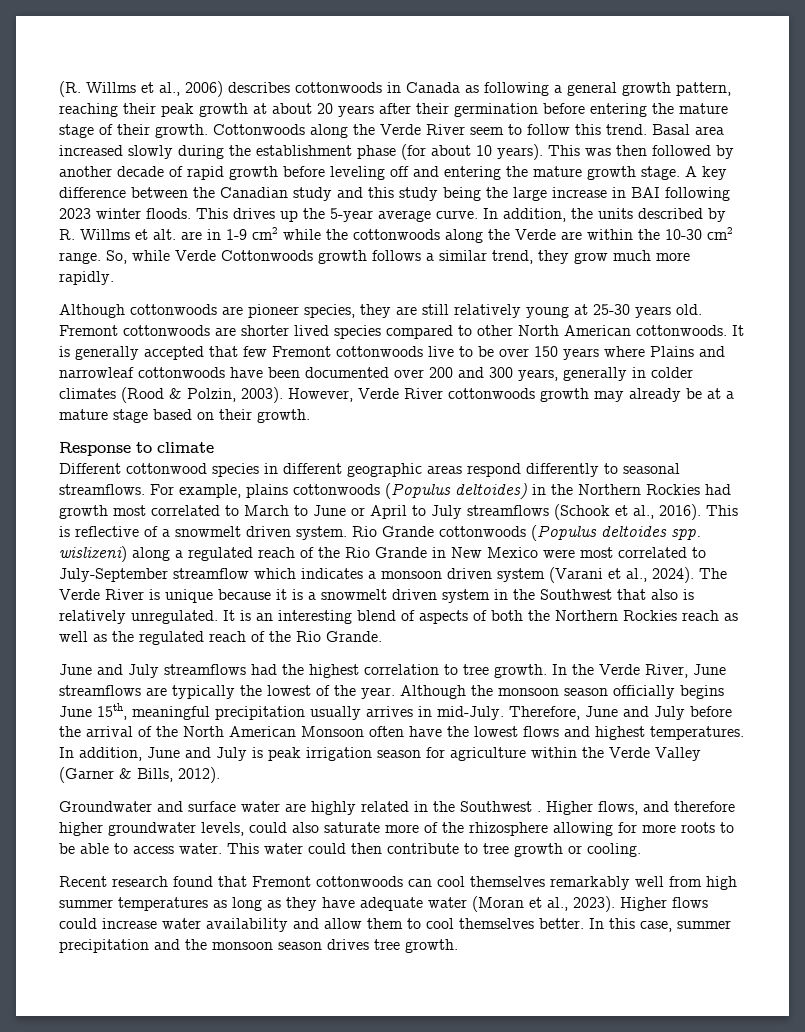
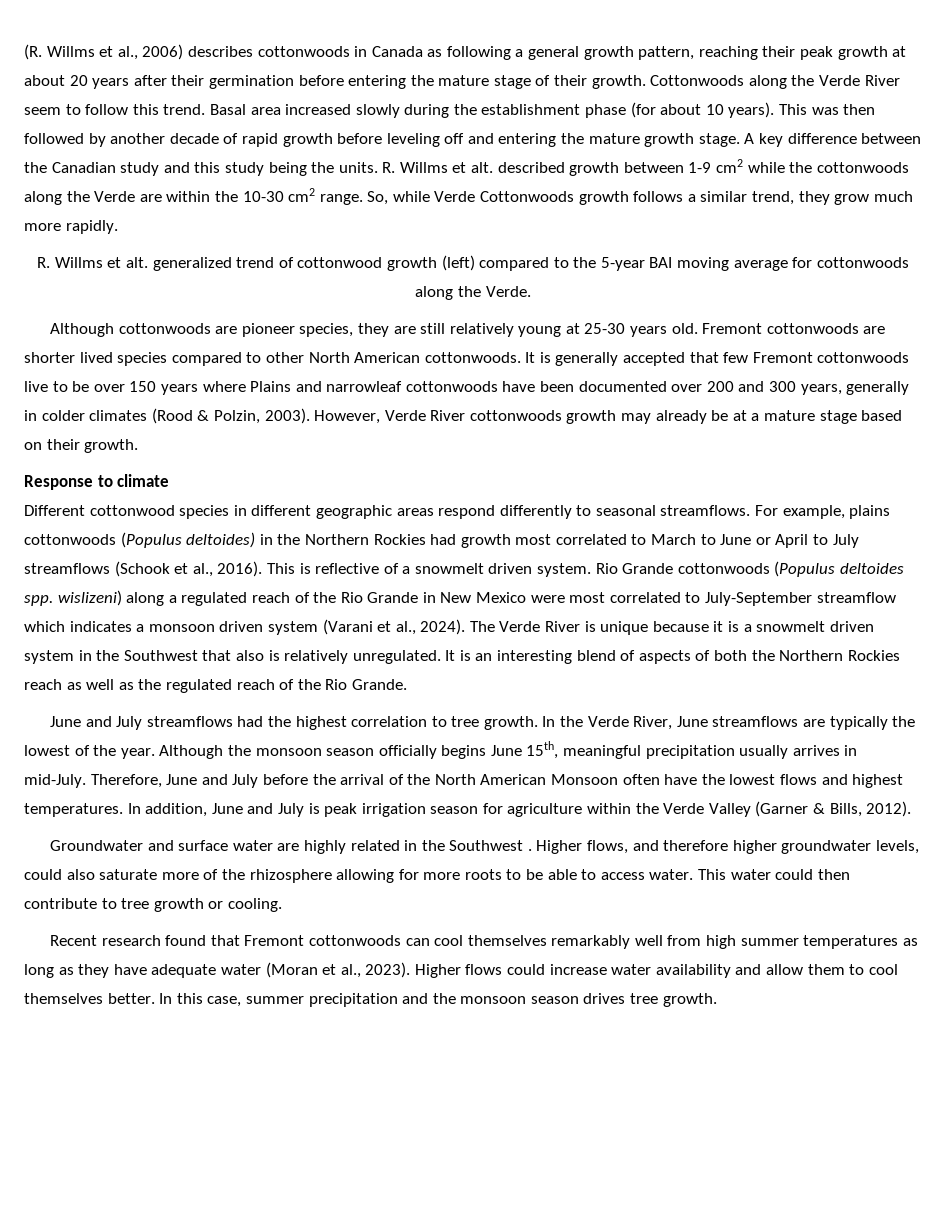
- A key difference between the Canadian study and this study being the large increase in BAI following 2023 winter floods. This drives up the 5-year average curve. In addition, the units described by R. Willms et alt. are in 1-9 cm2 while the cottonwoods along the Verde are within the 10-30 cm2 range.
+ A key difference between the Canadian study and this study being the units. R. Willms et alt. described growth between 1-9 cm2 while the cottonwoods along the Verde are within the 10-30 cm2 range.
+ R. Willms et alt. generalized trend of cottonwood growth (left) compared to the 5-year BAI moving average for cottonwoods along the Verde.

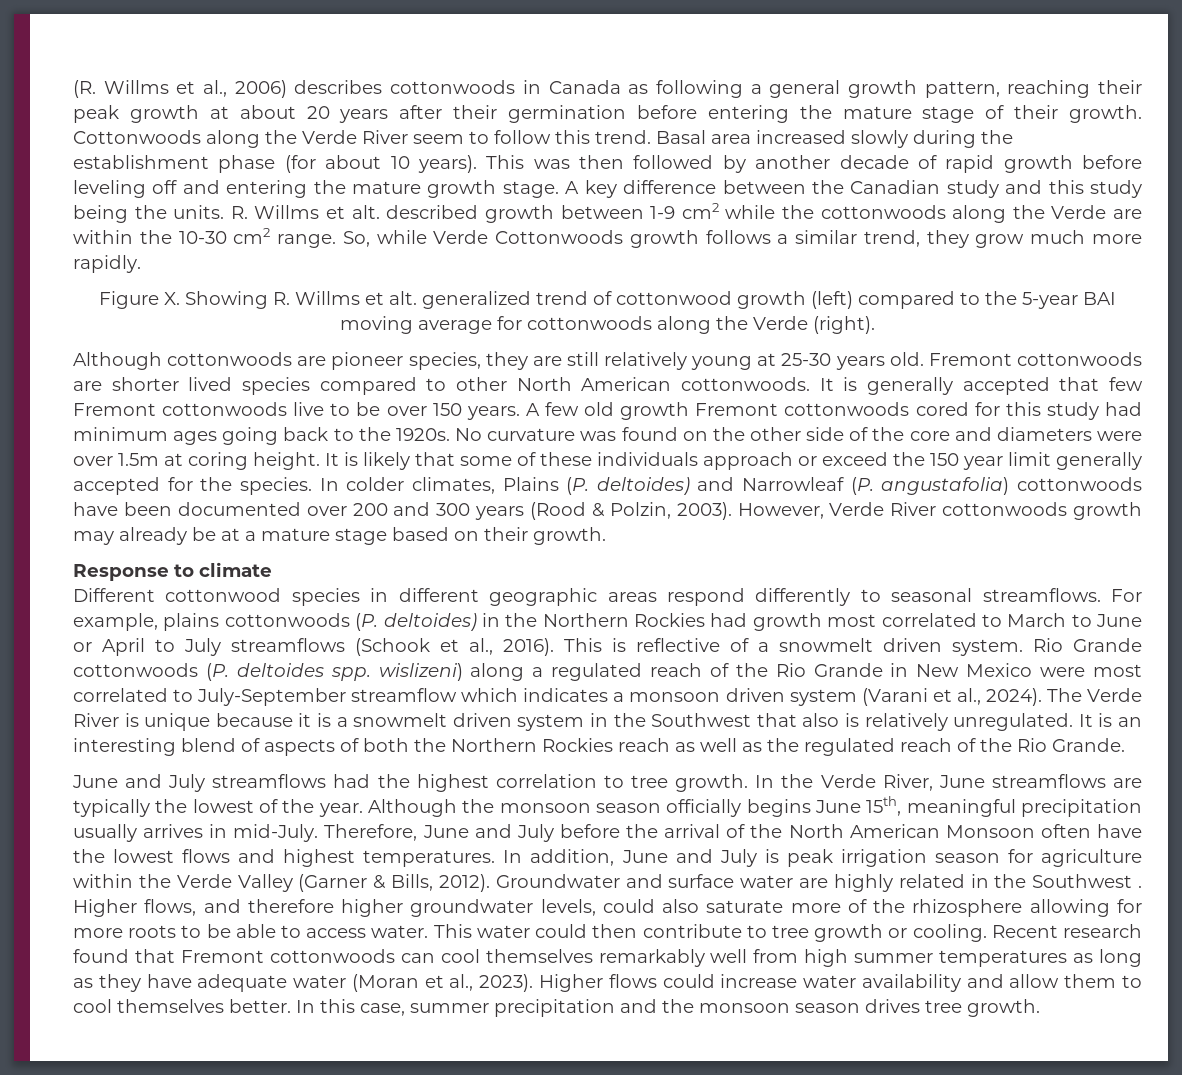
- R. Willms et alt. generalized trend of cottonwood growth (left) compared to the 5-year BAI moving average for cottonwoods along the Verde.
+ Figure X. Showing R. Willms et alt. generalized trend of cottonwood growth (left) compared to the 5-year BAI moving average for cottonwoods along the Verde (right).
- It is generally accepted that few Fremont cottonwoods live to be over 150 years where Plains and narrowleaf cottonwoods have been documented over 200 and 300 years, generally in colder climates (Rood & Polzin, 2003).
+ It is generally accepted that few Fremont cottonwoods live to be over 150 years. A few old growth Fremont cottonwoods cored for this study had minimum ages going back to the 1920s. No curvature was found on the other side of the core and diameters were over 1.5m at coring height. It is likely that some of these individuals approach or exceed the 150 year limit generally accepted for the species. In colder climates, Plains (P. deltoides) and Narrowleaf (P. angustafolia) cottonwoods have been documented over 200 and 300 years (Rood & Polzin, 2003).
- For example, plains cottonwoods (Populus deltoides) in the Northern Rockies had growth most correlated to March to June or April to July streamflows (Schook et al., 2016).
+ For example, plains cottonwoods (P. deltoides) in the Northern Rockies had growth most correlated to March to June or April to July streamflows (Schook et al., 2016).
- Rio Grande cottonwoods (Populus deltoides spp. wislizeni) along a regulated reach of the Rio Grande in New Mexico were most correlated to July-September streamflow which indicates a monsoon driven system (Varani et al., 2024).
+ Rio Grande cottonwoods (P. deltoides spp. wislizeni) along a regulated reach of the Rio Grande in New Mexico were most correlated to July-September streamflow which indicates a monsoon driven system (Varani et al., 2024).
- In addition, June and July is peak irrigation season for agriculture within the Verde Valley (Garner & Bills, 2012).
- Groundwater and surface water are highly related in the Southwest .
+ In addition, June and July is peak irrigation season for agriculture within the Verde Valley (Garner & Bills, 2012). Groundwater and surface water are highly related in the Southwest .
- This water could then contribute to tree growth or cooling.
- Recent research found that Fremont cottonwoods can cool themselves remarkably well from high summer temperatures as long as they have adequate water (Moran et al., 2023).
+ This water could then contribute to tree growth or cooling. Recent research found that Fremont cottonwoods can cool themselves remarkably well from high summer temperatures as long as they have adequate water (Moran et al., 2023).

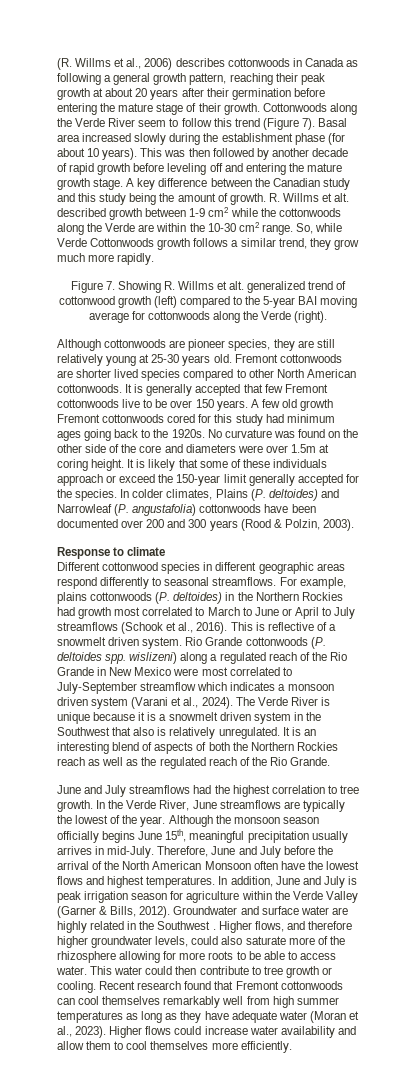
- Cottonwoods along the Verde River seem to follow this trend.
+ Cottonwoods along the Verde River seem to follow this trend (Figure 7).
- A key difference between the Canadian study and this study being the units.
+ A key difference between the Canadian study and this study being the amount of growth.
- Figure X. Showing R. Willms et alt. generalized trend of cottonwood growth (left) compared to the 5-year BAI moving average for cottonwoods along the Verde (right).
+ Figure 7. Showing R. Willms et alt. generalized trend of cottonwood growth (left) compared to the 5-year BAI moving average for cottonwoods along the Verde (right).
- It is likely that some of these individuals approach or exceed the 150 year limit generally accepted for the species.
+ It is likely that some of these individuals approach or exceed the 150-year limit generally accepted for the species.
- However, Verde River cottonwoods growth may already be at a mature stage based on their growth.
- Higher flows could increase water availability and allow them to cool themselves better. In this case, summer precipitation and the monsoon season drives tree growth.
+ Higher flows could increase water availability and allow them to cool themselves more efficiently.

